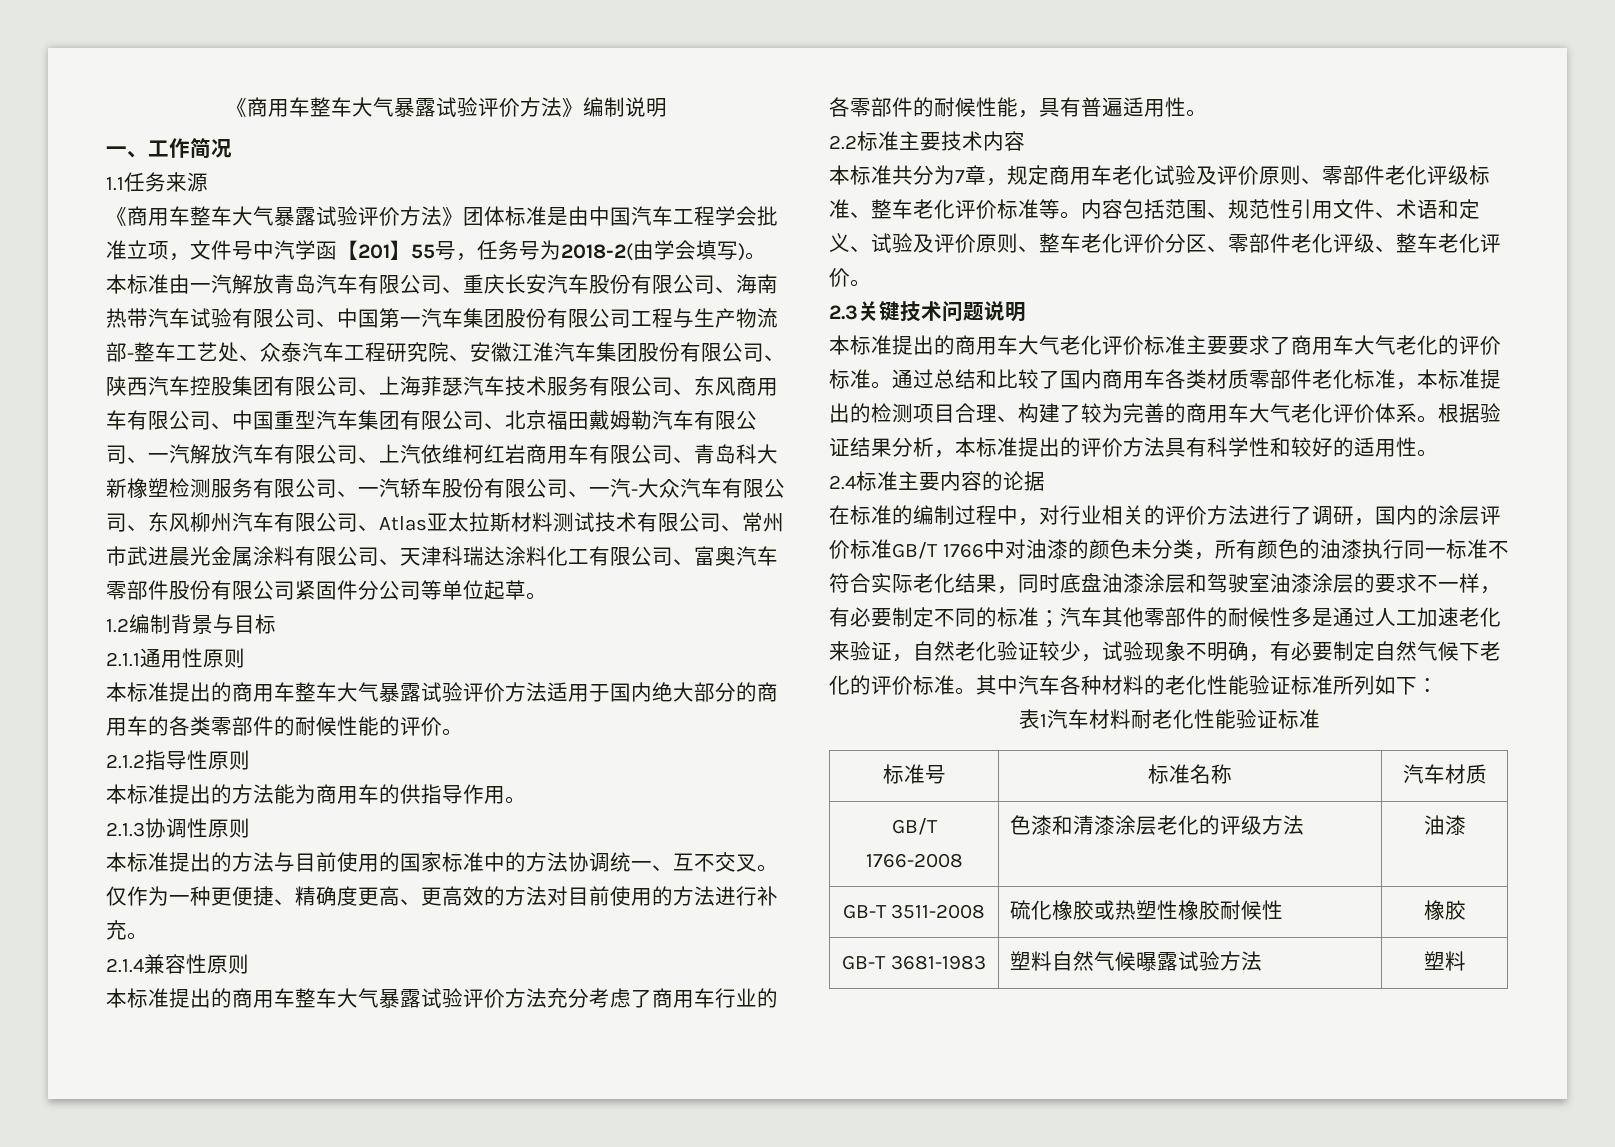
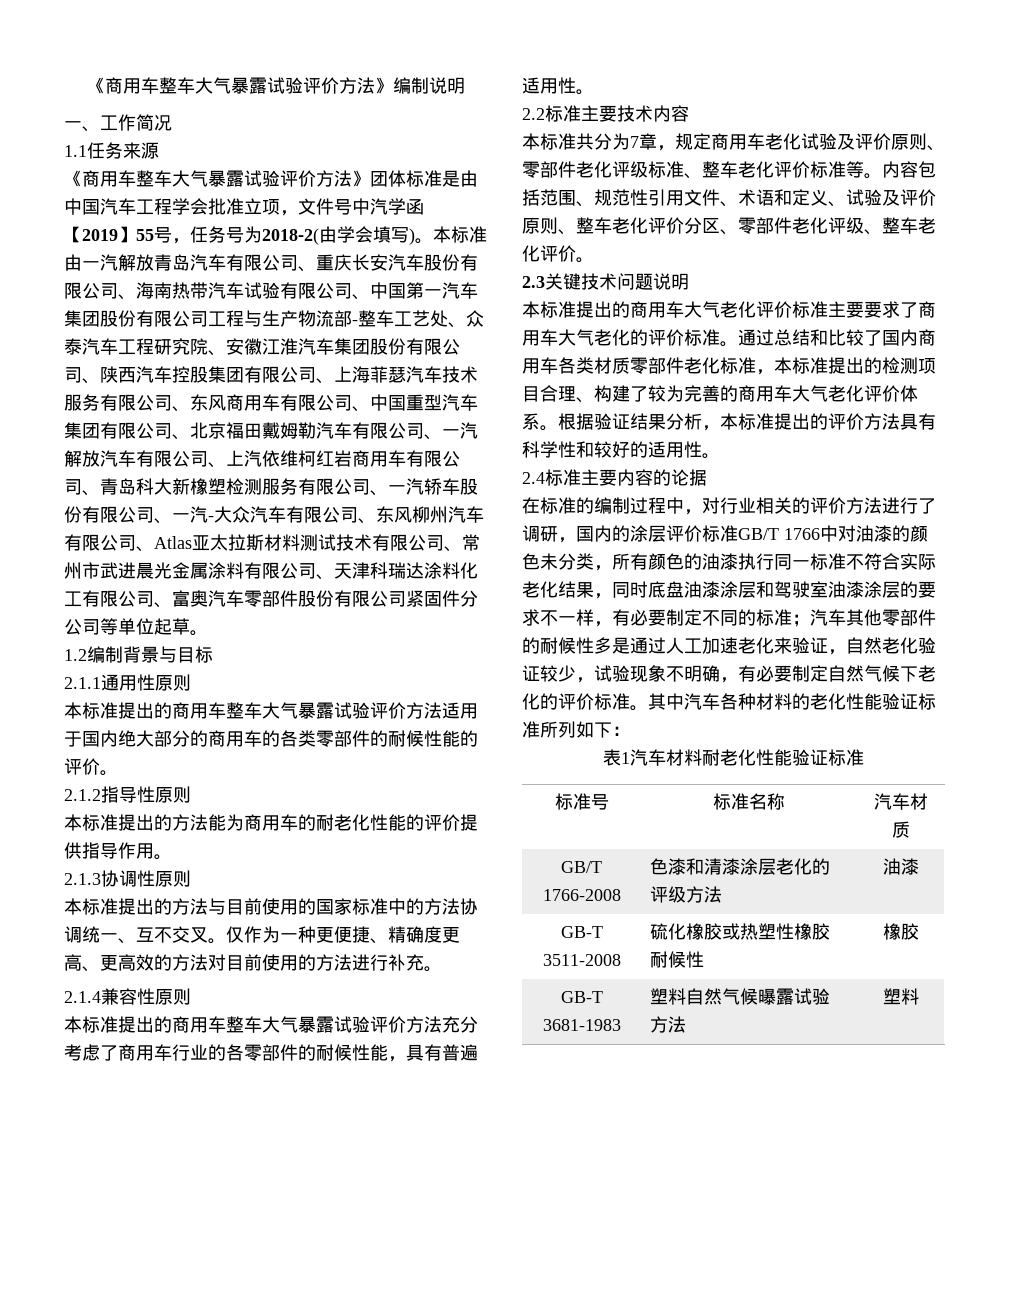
- 《商用车整车大气暴露试验评价方法》团体标准是由中国汽车工程学会批准立项，文件号中汽学函【201】55号，任务号为2018-2(由学会填写)。
+ 《商用车整车大气暴露试验评价方法》团体标准是由中国汽车工程学会批准立项，文件号中汽学函【2019】55号，任务号为2018-2(由学会填写)。
- 本标准提出的方法能为商用车的供指导作用。
+ 本标准提出的方法能为商用车的耐老化性能的评价提供指导作用。

